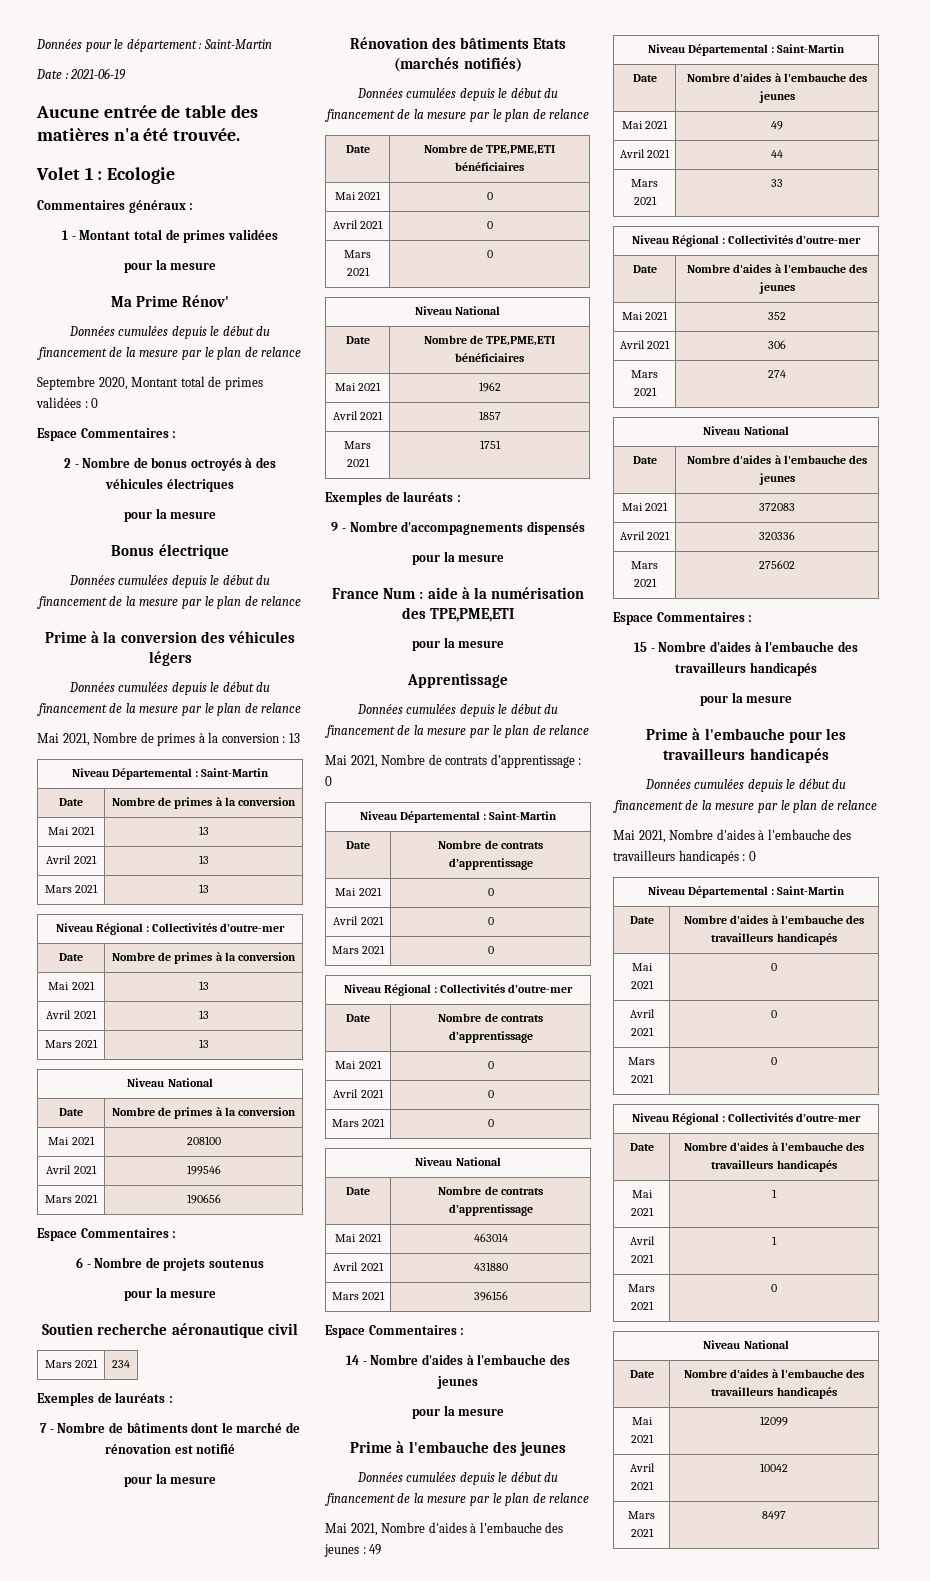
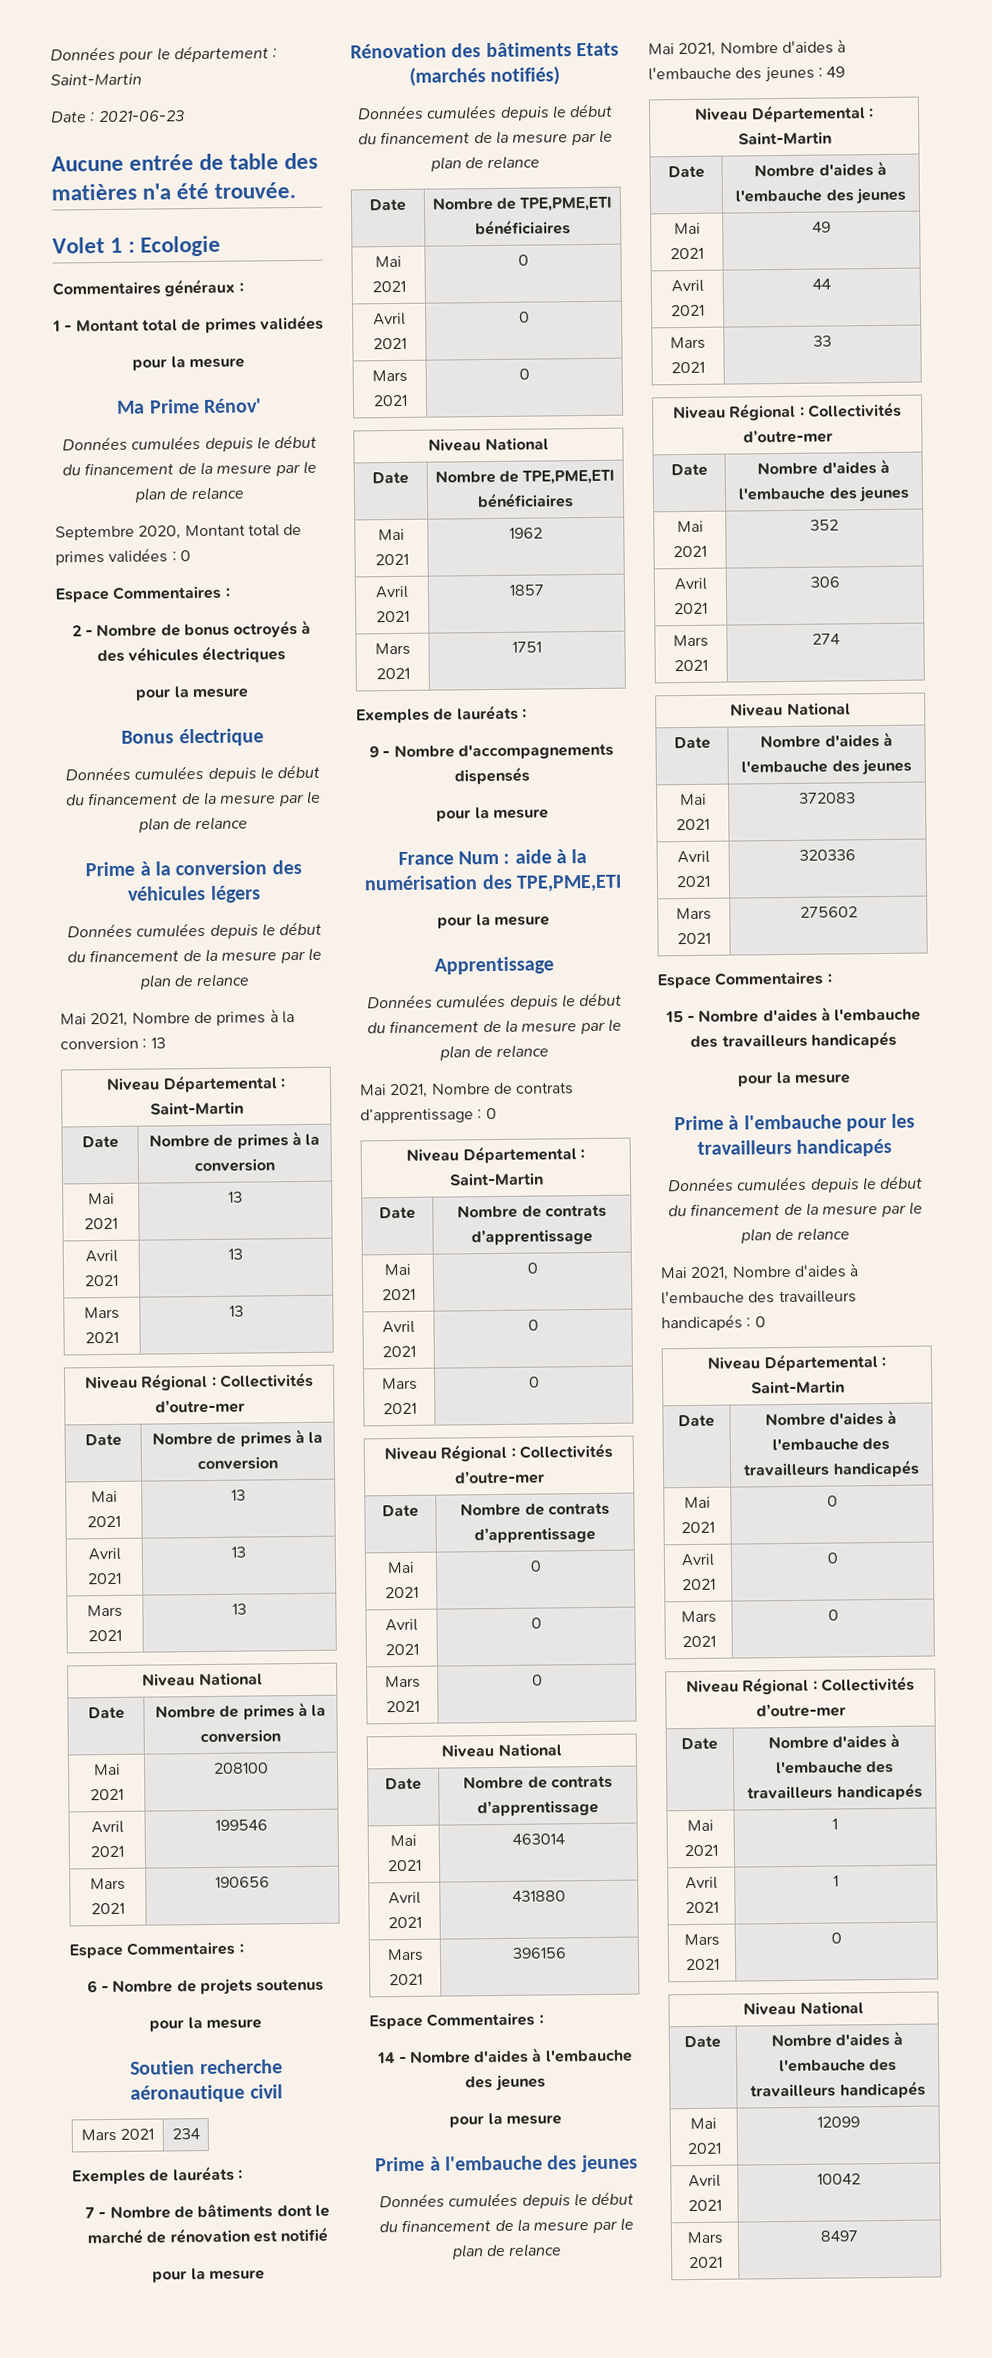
- Date : 2021-06-19
+ Date : 2021-06-23

